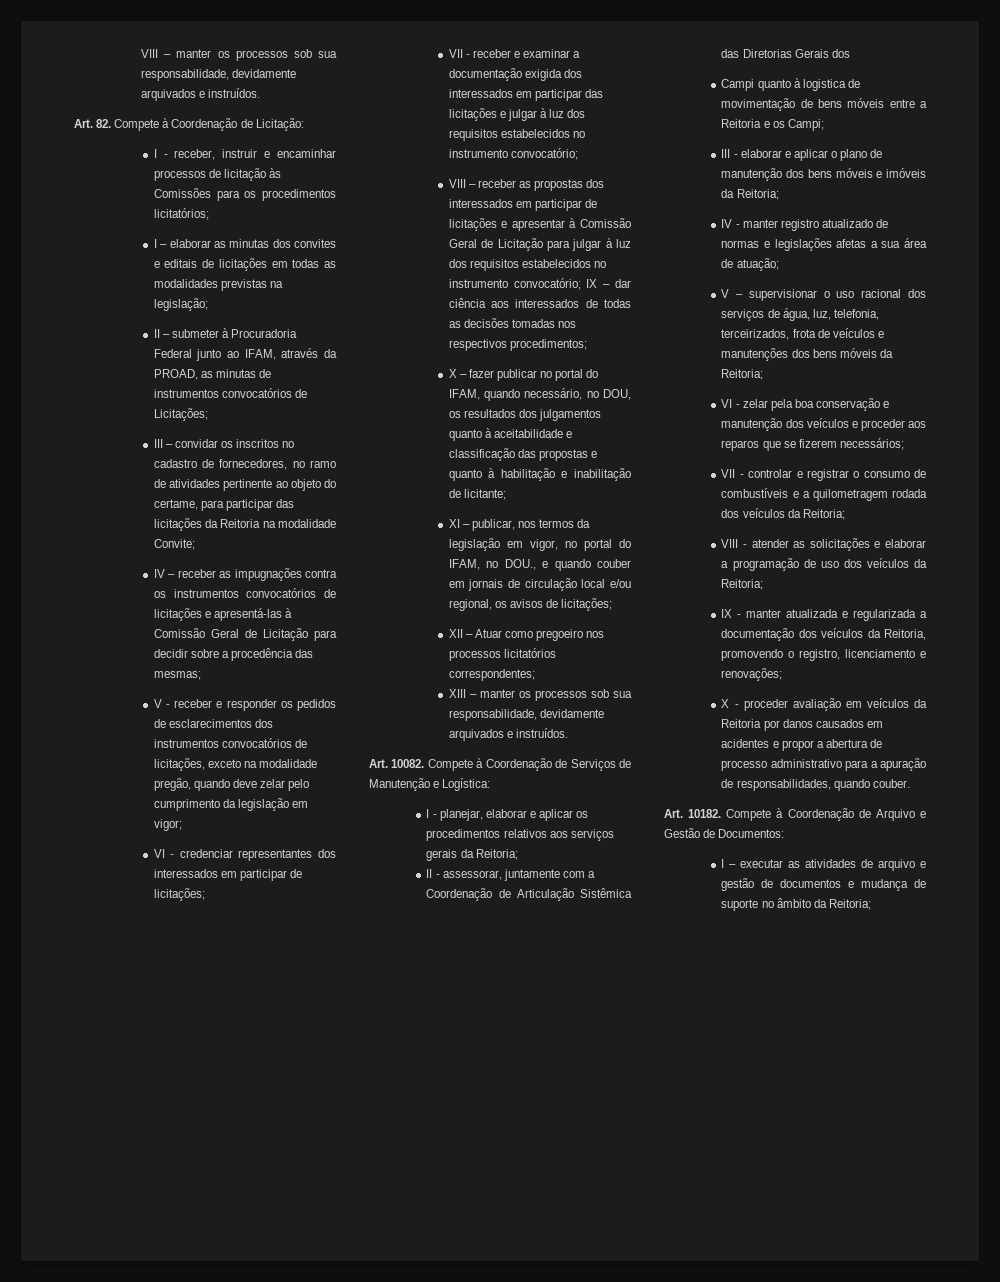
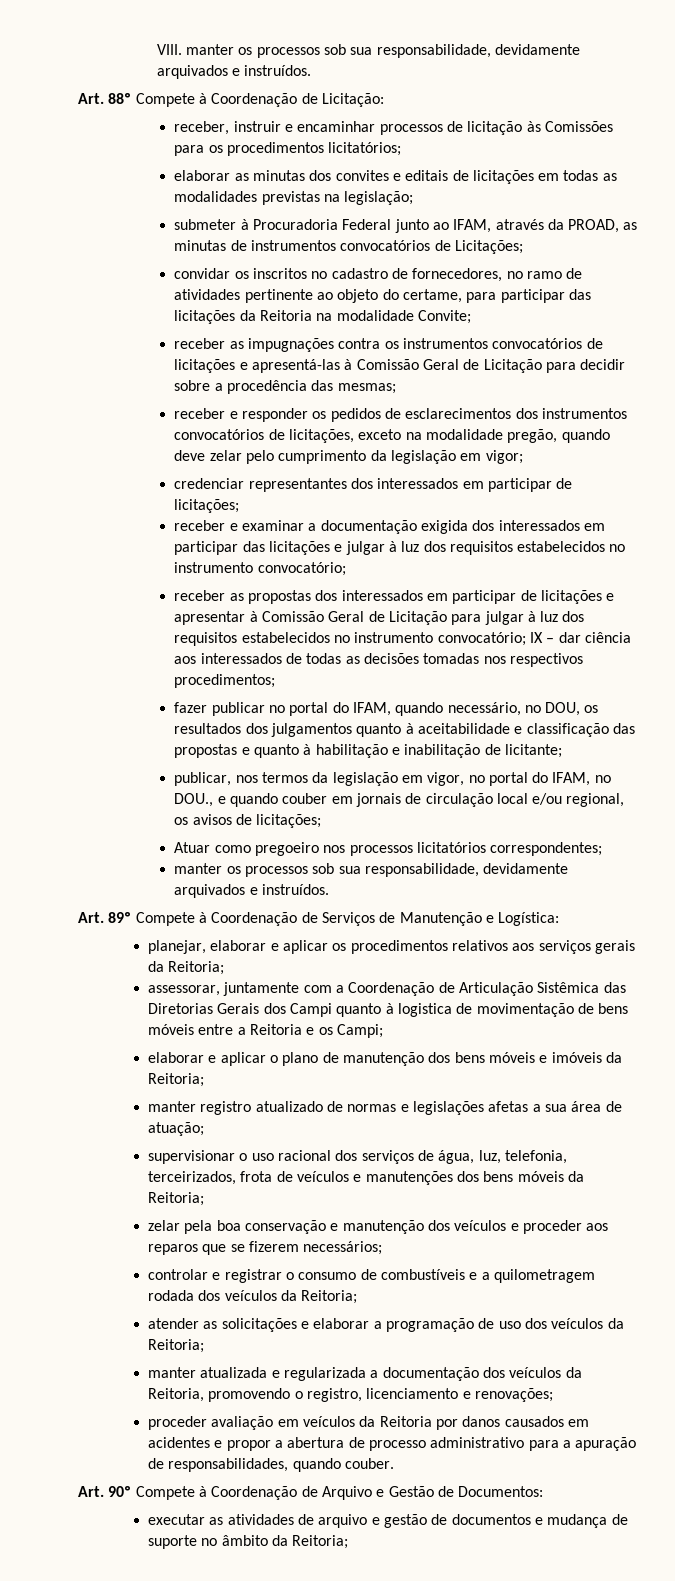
- VIII – manter os processos sob sua responsabilidade, devidamente arquivados e instruídos.
+ VIII. manter os processos sob sua responsabilidade, devidamente arquivados e instruídos.
- Art. 82. Compete à Coordenação de Licitação:
+ Art. 88º Compete à Coordenação de Licitação:
- I - receber, instruir e encaminhar processos de licitação às Comissões para os procedimentos licitatórios;
+ receber, instruir e encaminhar processos de licitação às Comissões para os procedimentos licitatórios;
- I – elaborar as minutas dos convites e editais de licitações em todas as modalidades previstas na legislação;
+ elaborar as minutas dos convites e editais de licitações em todas as modalidades previstas na legislação;
- II – submeter à Procuradoria Federal junto ao IFAM, através da PROAD, as minutas de instrumentos convocatórios de Licitações;
+ submeter à Procuradoria Federal junto ao IFAM, através da PROAD, as minutas de instrumentos convocatórios de Licitações;
- III – convidar os inscritos no cadastro de fornecedores, no ramo de atividades pertinente ao objeto do certame, para participar das licitações da Reitoria na modalidade Convite;
+ convidar os inscritos no cadastro de fornecedores, no ramo de atividades pertinente ao objeto do certame, para participar das licitações da Reitoria na modalidade Convite;
- IV – receber as impugnações contra os instrumentos convocatórios de licitações e apresentá-las à Comissão Geral de Licitação para decidir sobre a procedência das mesmas;
+ receber as impugnações contra os instrumentos convocatórios de licitações e apresentá-las à Comissão Geral de Licitação para decidir sobre a procedência das mesmas;
- V - receber e responder os pedidos de esclarecimentos dos instrumentos convocatórios de licitações, exceto na modalidade pregão, quando deve zelar pelo cumprimento da legislação em vigor;
+ receber e responder os pedidos de esclarecimentos dos instrumentos convocatórios de licitações, exceto na modalidade pregão, quando deve zelar pelo cumprimento da legislação em vigor;
- VI - credenciar representantes dos interessados em participar de licitações;
+ credenciar representantes dos interessados em participar de licitações;
- VII - receber e examinar a documentação exigida dos interessados em participar das licitações e julgar à luz dos requisitos estabelecidos no instrumento convocatório;
+ receber e examinar a documentação exigida dos interessados em participar das licitações e julgar à luz dos requisitos estabelecidos no instrumento convocatório;
- VIII – receber as propostas dos interessados em participar de licitações e apresentar à Comissão Geral de Licitação para julgar à luz dos requisitos estabelecidos no instrumento convocatório; IX – dar ciência aos interessados de todas as decisões tomadas nos respectivos procedimentos;
+ receber as propostas dos interessados em participar de licitações e apresentar à Comissão Geral de Licitação para julgar à luz dos requisitos estabelecidos no instrumento convocatório; IX – dar ciência aos interessados de todas as decisões tomadas nos respectivos procedimentos;
- X – fazer publicar no portal do IFAM, quando necessário, no DOU, os resultados dos julgamentos quanto à aceitabilidade e classificação das propostas e quanto à habilitação e inabilitação de licitante;
+ fazer publicar no portal do IFAM, quando necessário, no DOU, os resultados dos julgamentos quanto à aceitabilidade e classificação das propostas e quanto à habilitação e inabilitação de licitante;
- XI – publicar, nos termos da legislação em vigor, no portal do IFAM, no DOU., e quando couber em jornais de circulação local e/ou regional, os avisos de licitações;
+ publicar, nos termos da legislação em vigor, no portal do IFAM, no DOU., e quando couber em jornais de circulação local e/ou regional, os avisos de licitações;
- XII – Atuar como pregoeiro nos processos licitatórios correspondentes;
- XIII – manter os processos sob sua responsabilidade, devidamente arquivados e instruídos.
+ Atuar como pregoeiro nos processos licitatórios correspondentes;
+ manter os processos sob sua responsabilidade, devidamente arquivados e instruídos.
- Art. 10082. Compete à Coordenação de Serviços de Manutenção e Logística:
+ Art. 89º Compete à Coordenação de Serviços de Manutenção e Logística:
- I - planejar, elaborar e aplicar os procedimentos relativos aos serviços gerais da Reitoria;
+ planejar, elaborar e aplicar os procedimentos relativos aos serviços gerais da Reitoria;
- II - assessorar, juntamente com a Coordenação de Articulação Sistêmica das Diretorias Gerais dos
- Campi quanto à logistica de movimentação de bens móveis entre a Reitoria e os Campi;
+ assessorar, juntamente com a Coordenação de Articulação Sistêmica das Diretorias Gerais dos Campi quanto à logistica de movimentação de bens móveis entre a Reitoria e os Campi;
- III - elaborar e aplicar o plano de manutenção dos bens móveis e imóveis da Reitoria;
+ elaborar e aplicar o plano de manutenção dos bens móveis e imóveis da Reitoria;
- IV - manter registro atualizado de normas e legislações afetas a sua área de atuação;
+ manter registro atualizado de normas e legislações afetas a sua área de atuação;
- V – supervisionar o uso racional dos serviços de água, luz, telefonia, terceirizados, frota de veículos e manutenções dos bens móveis da Reitoria;
+ supervisionar o uso racional dos serviços de água, luz, telefonia, terceirizados, frota de veículos e manutenções dos bens móveis da Reitoria;
- VI - zelar pela boa conservação e manutenção dos veículos e proceder aos reparos que se fizerem necessários;
+ zelar pela boa conservação e manutenção dos veículos e proceder aos reparos que se fizerem necessários;
- VII - controlar e registrar o consumo de combustíveis e a quilometragem rodada dos veículos da Reitoria;
+ controlar e registrar o consumo de combustíveis e a quilometragem rodada dos veículos da Reitoria;
- VIII - atender as solicitações e elaborar a programação de uso dos veículos da Reitoria;
+ atender as solicitações e elaborar a programação de uso dos veículos da Reitoria;
- IX - manter atualizada e regularizada a documentação dos veículos da Reitoria, promovendo o registro, licenciamento e renovações;
+ manter atualizada e regularizada a documentação dos veículos da Reitoria, promovendo o registro, licenciamento e renovações;
- X - proceder avaliação em veículos da Reitoria por danos causados em acidentes e propor a abertura de processo administrativo para a apuração de responsabilidades, quando couber.
+ proceder avaliação em veículos da Reitoria por danos causados em acidentes e propor a abertura de processo administrativo para a apuração de responsabilidades, quando couber.
- Art. 10182. Compete à Coordenação de Arquivo e Gestão de Documentos:
+ Art. 90º Compete à Coordenação de Arquivo e Gestão de Documentos:
- I – executar as atividades de arquivo e gestão de documentos e mudança de suporte no âmbito da Reitoria;
+ executar as atividades de arquivo e gestão de documentos e mudança de suporte no âmbito da Reitoria;

